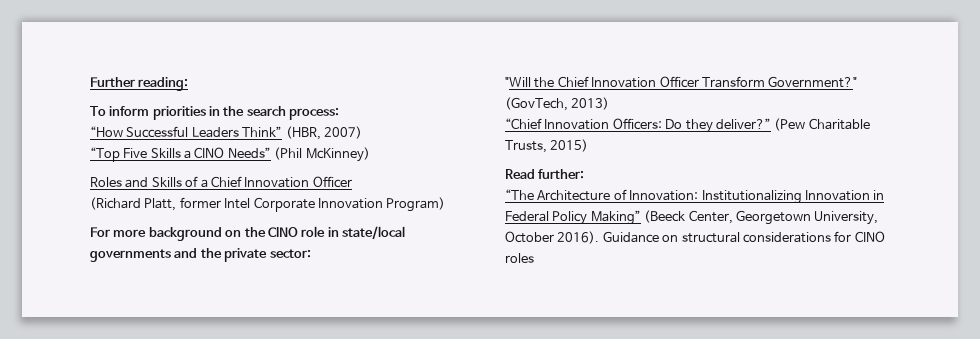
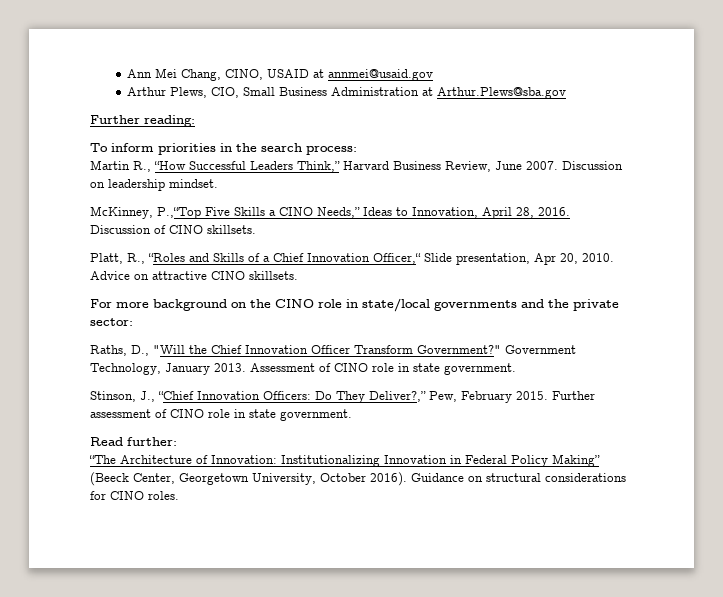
+ Ann Mei Chang, CINO, USAID at annmei@usaid.gov
+ Arthur Plews, CIO, Small Business Administration at Arthur.Plews@sba.gov
- “How Successful Leaders Think” (HBR, 2007)
- “Top Five Skills a CINO Needs” (Phil McKinney)
- Roles and Skills of a Chief Innovation Officer
- (Richard Platt, former Intel Corporate Innovation Program)
+ Martin R., “How Successful Leaders Think,” Harvard Business Review, June 2007. Discussion on leadership mindset.
+ McKinney, P.,“Top Five Skills a CINO Needs,” Ideas to Innovation, April 28, 2016. Discussion of CINO skillsets.
+ Platt, R., “Roles and Skills of a Chief Innovation Officer,“ Slide presentation, Apr 20, 2010. Advice on attractive CINO skillsets.
- "Will the Chief Innovation Officer Transform Government?"
+ Raths, D., "Will the Chief Innovation Officer Transform Government?"
- (GovTech, 2013)
- “Chief Innovation Officers: Do they deliver?” (Pew Charitable Trusts, 2015)
+ Government Technology, January 2013. Assessment of CINO role in state government.
+ Stinson, J., “Chief Innovation Officers: Do They Deliver?,” Pew, February 2015. Further assessment of CINO role in state government.
- Guidance on structural considerations for CINO roles
+ Guidance on structural considerations for CINO roles.

